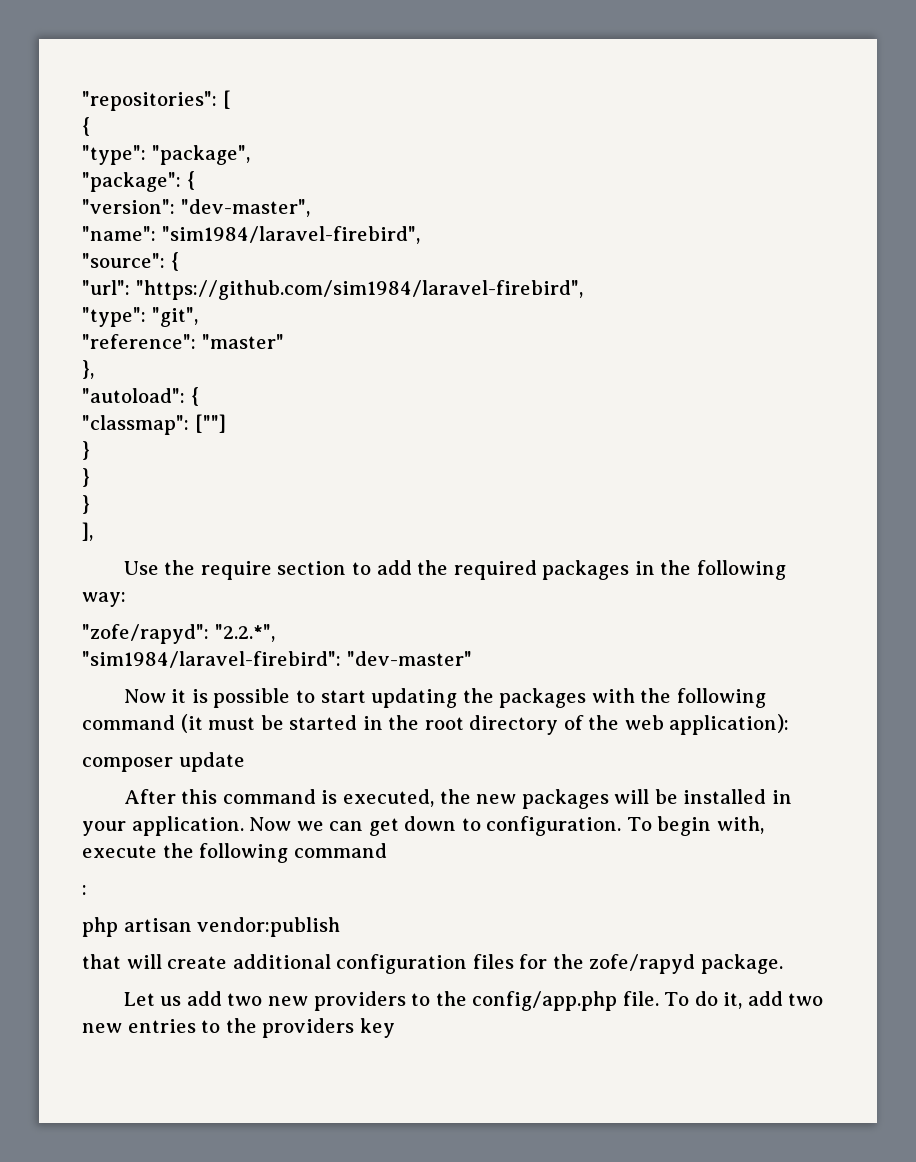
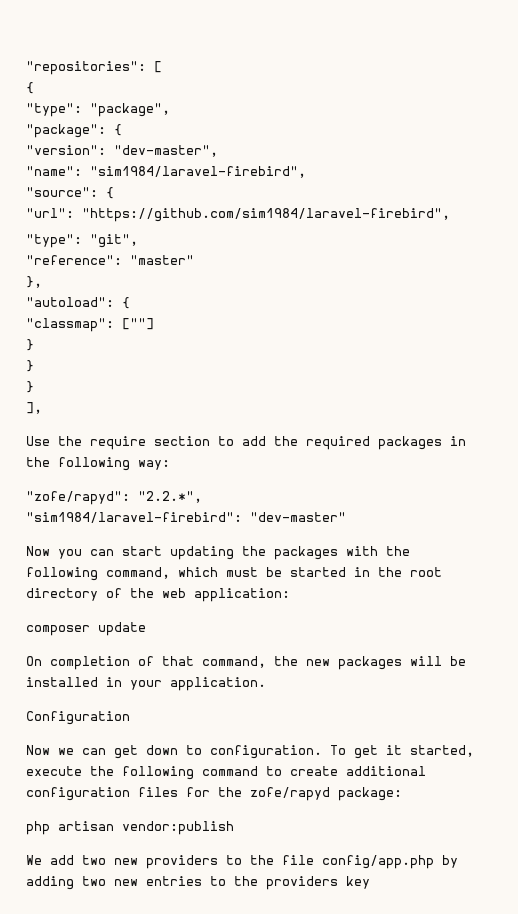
- Now it is possible to start updating the packages with the following command (it must be started in the root directory of the web application):
+ Now you can start updating the packages with the following command, which must be started in the root directory of the web application:
- After this command is executed, the new packages will be installed in your application. Now we can get down to configuration.
+ On completion of that command, the new packages will be installed in your application.
+ Configuration
+ Now we can get down to configuration.
- To begin with, execute the following command
- :
+ To get it started, execute the following command to create additional configuration files for the zofe/rapyd package:
  php artisan vendor:publish
- that will create additional configuration files for the zofe/rapyd package.
- Let us add two new providers to the config/app.php file. To do it, add two new entries to the providers key
+ We add two new providers to the file config/app.php by adding two new entries to the providers key

